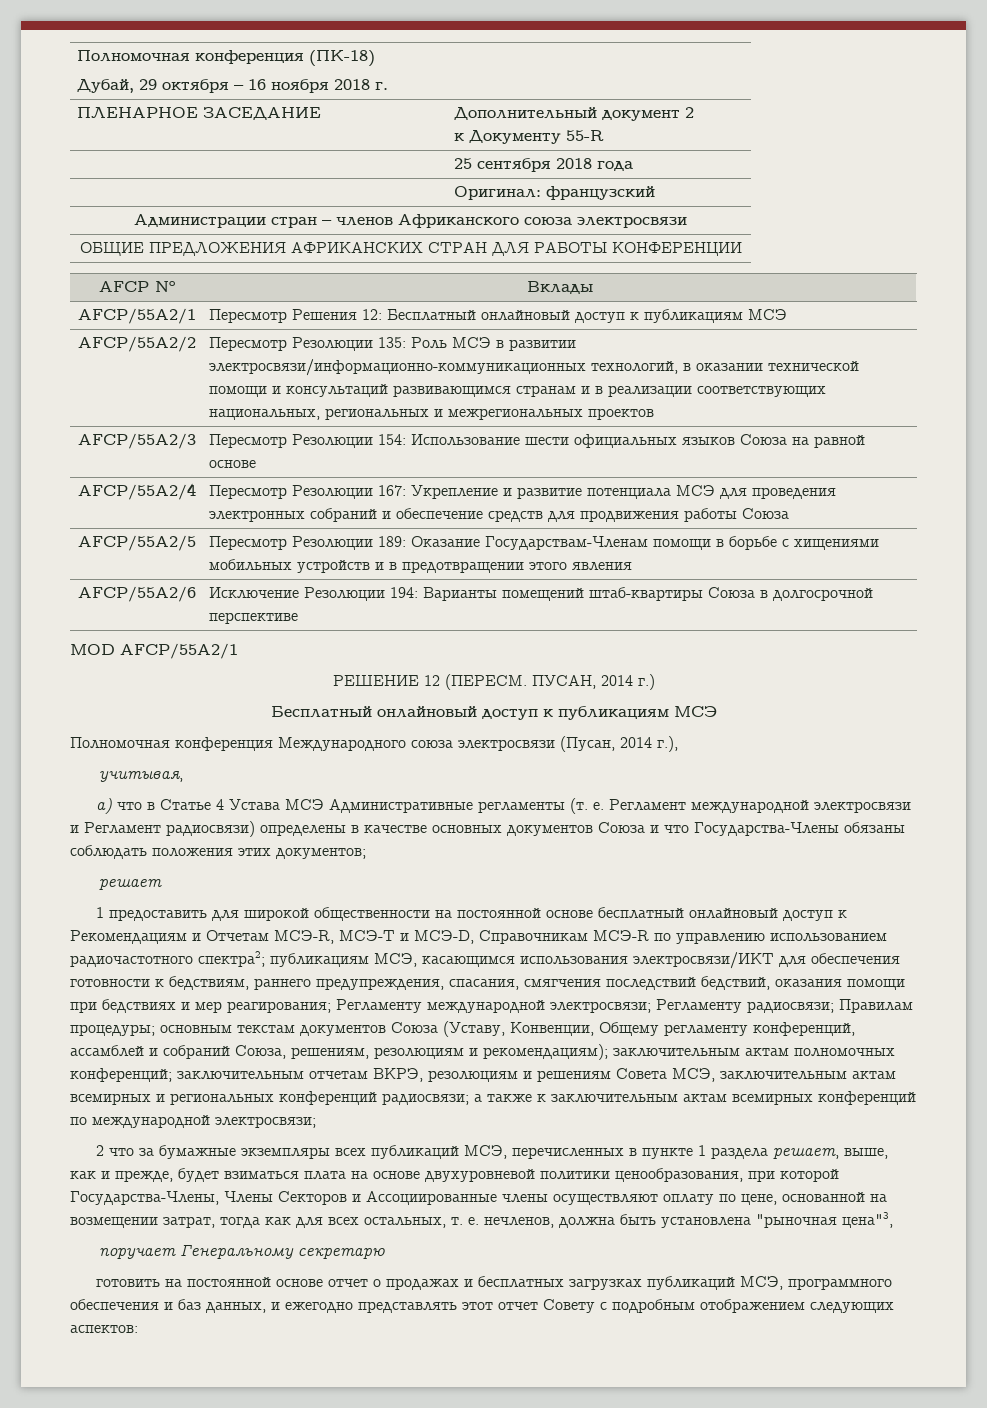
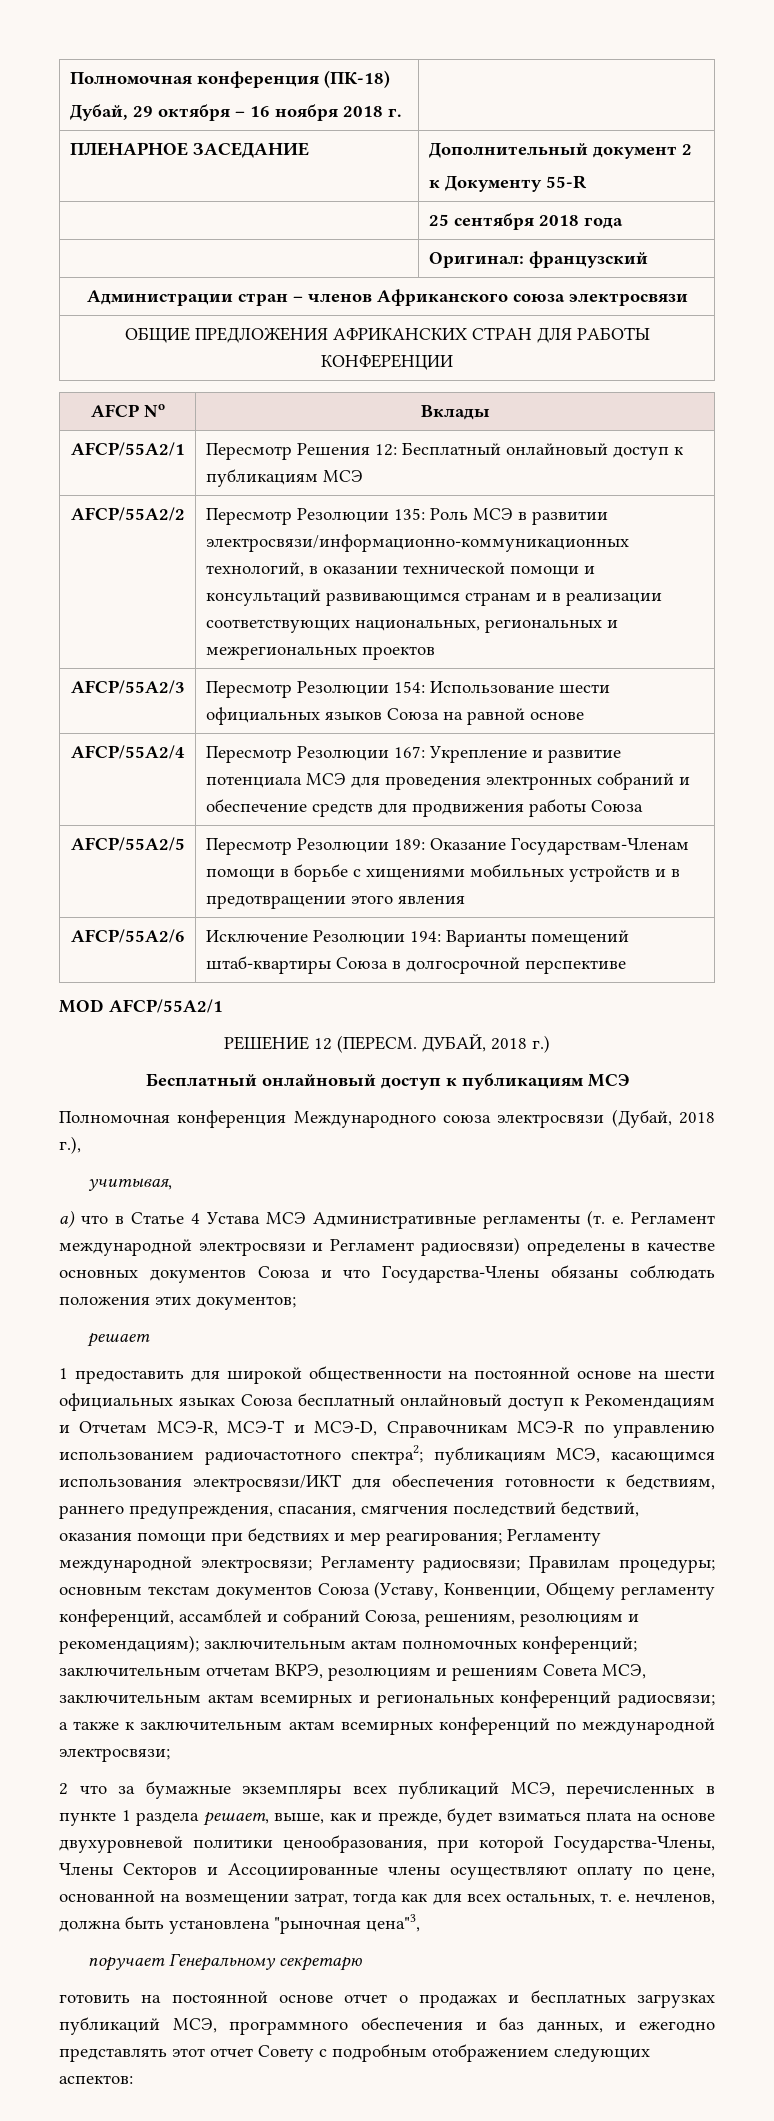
- ПУСАН, 2014 г.)
+ ДУБАЙ, 2018 г.)
- Полномочная конференция Международного союза электросвязи (Пусан, 2014 г.),
+ Полномочная конференция Международного союза электросвязи (Дубай, 2018 г.),
- 1 предоставить для широкой общественности на постоянной основе бесплатный онлайновый доступ к Рекомендациям и Отчетам МСЭ-R, МСЭ-T и МСЭ-D, Справочникам МСЭ-R по управлению использованием радиочастотного спектра2;
+ 1 предоставить для широкой общественности на постоянной основе на шести официальных языках Союза бесплатный онлайновый доступ к Рекомендациям и Отчетам МСЭ-R, МСЭ-T и МСЭ-D, Справочникам МСЭ-R по управлению использованием радиочастотного спектра2;

